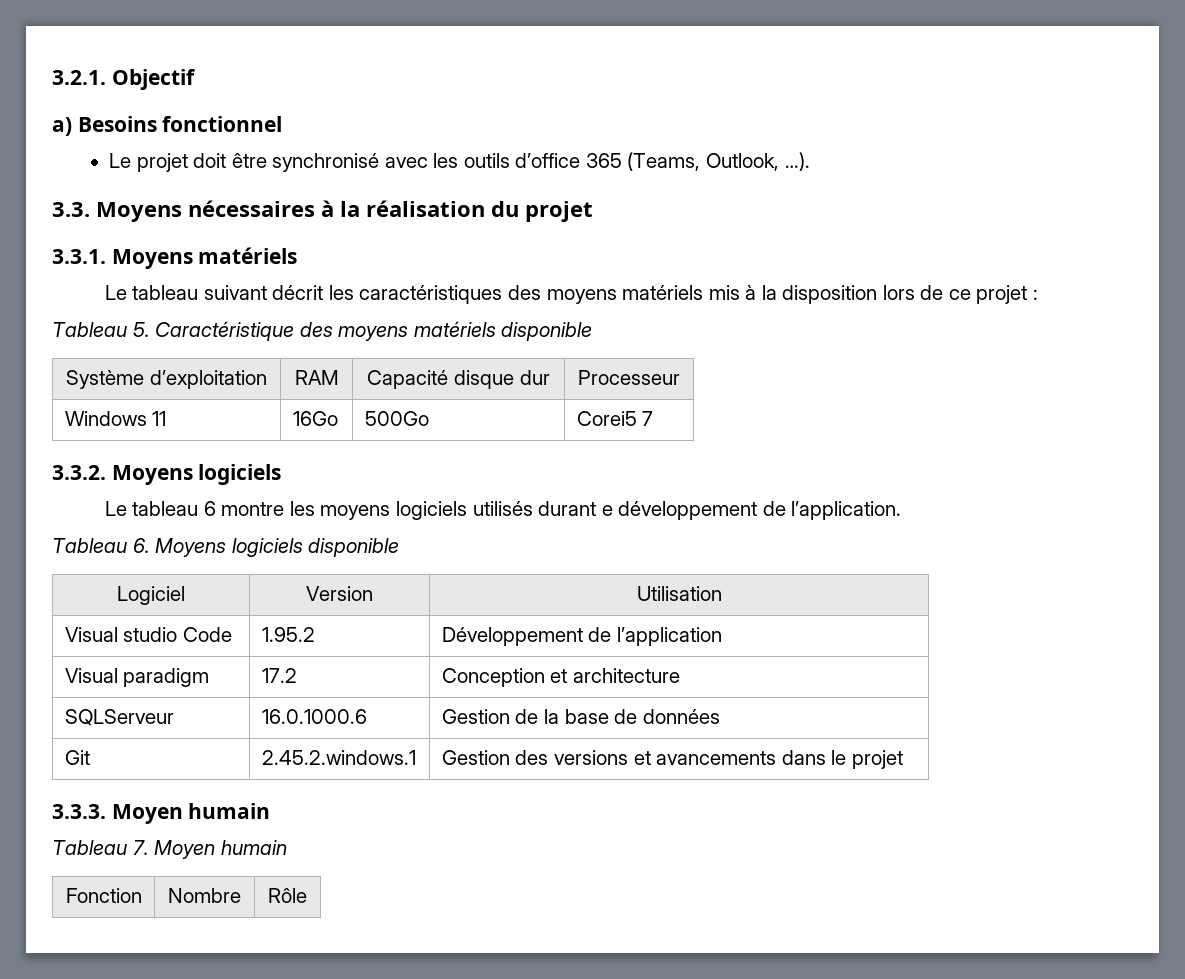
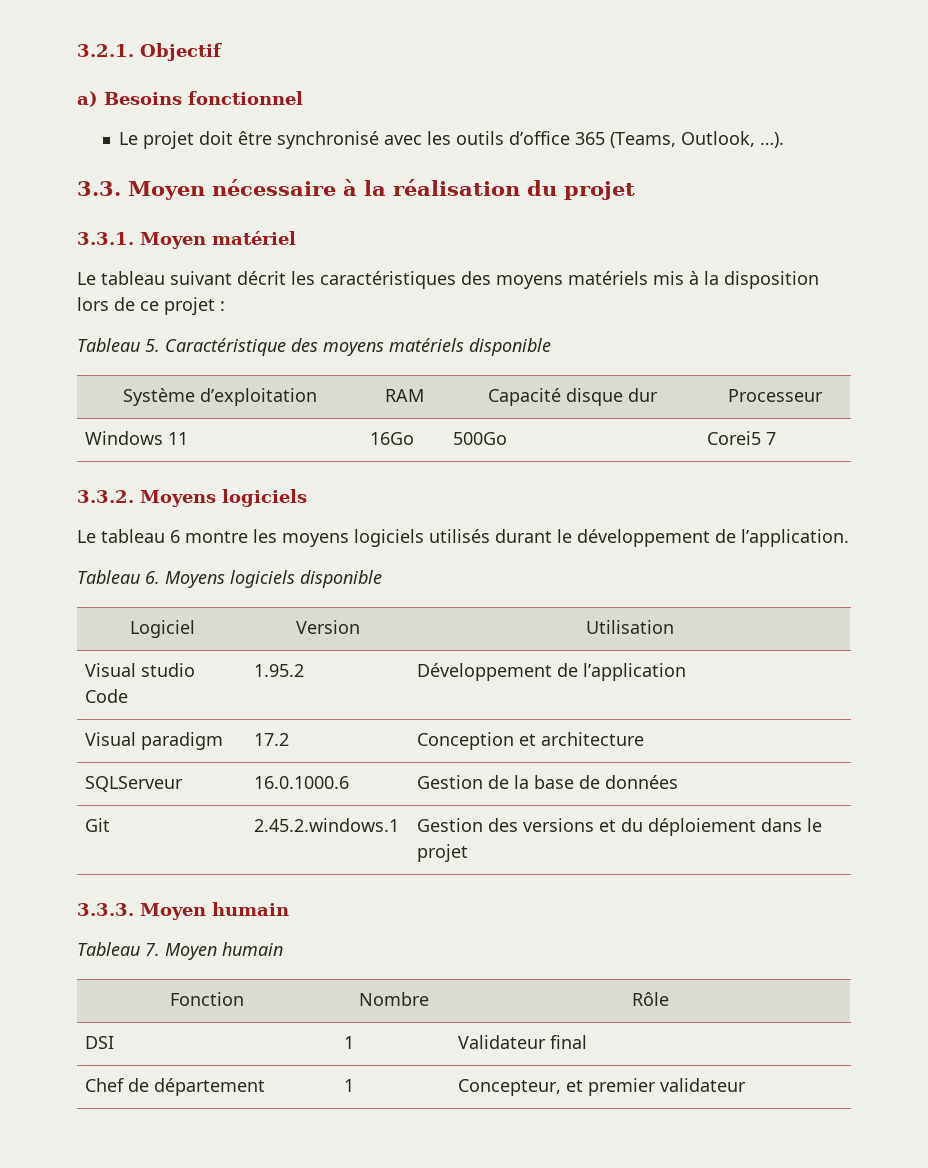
- 3.3. Moyens nécessaires à la réalisation du projet
+ 3.3. Moyen nécessaire à la réalisation du projet
- 3.3.1. Moyens matériels
+ 3.3.1. Moyen matériel
- Le tableau 6 montre les moyens logiciels utilisés durant e développement de l’application.
+ Le tableau 6 montre les moyens logiciels utilisés durant le développement de l’application.
- Git | 2.45.2.windows.1 | Gestion des versions et avancements dans le projet
+ Git | 2.45.2.windows.1 | Gestion des versions et du déploiement dans le projet
+ DSI | 1 | Validateur final
+ Chef de département | 1 | Concepteur, et premier validateur

